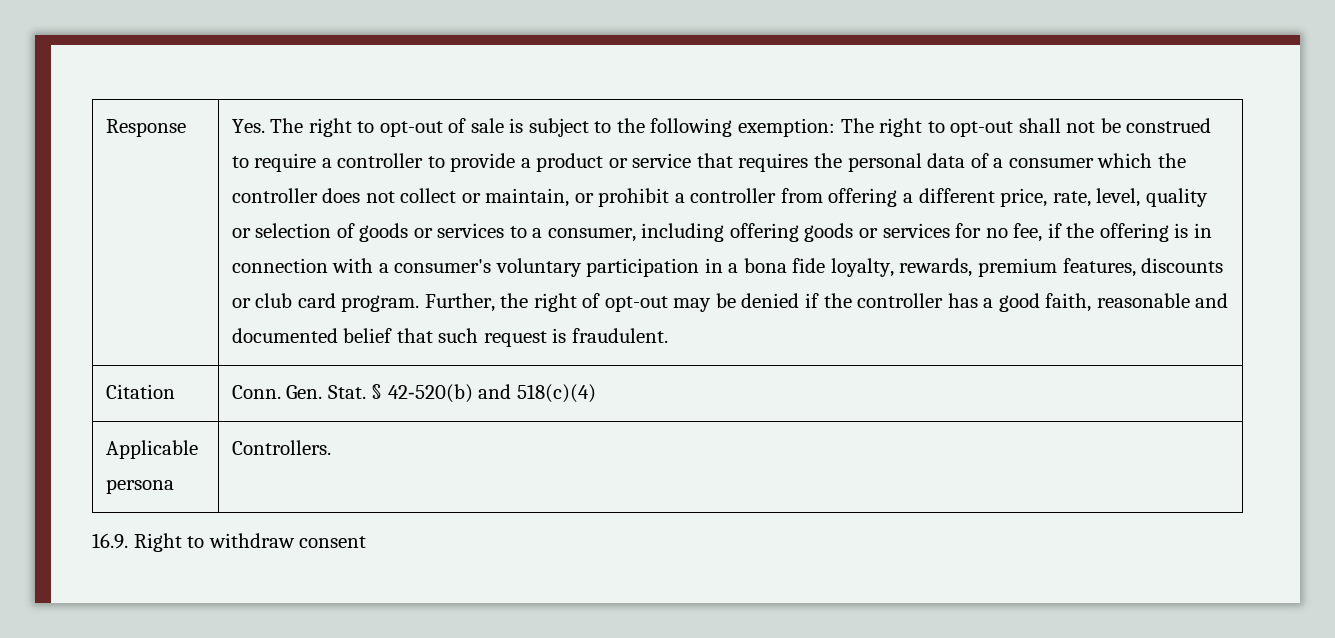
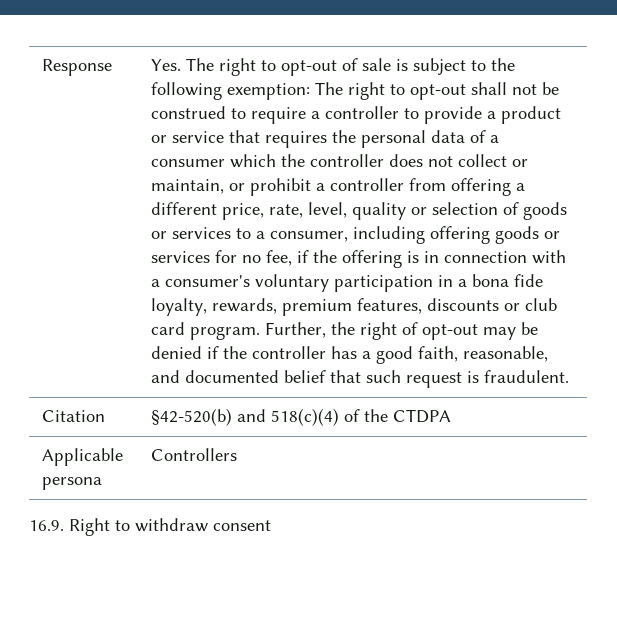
- Further, the right of opt-out may be denied if the controller has a good faith, reasonable and documented belief that such request is fraudulent.
+ Further, the right of opt-out may be denied if the controller has a good faith, reasonable, and documented belief that such request is fraudulent.
- Citation | Conn. Gen. Stat. § 42‑520(b) and 518(c)(4)
+ Citation | §42‑520(b) and 518(c)(4) of the CTDPA
- Applicable persona | Controllers.
+ Applicable persona | Controllers

